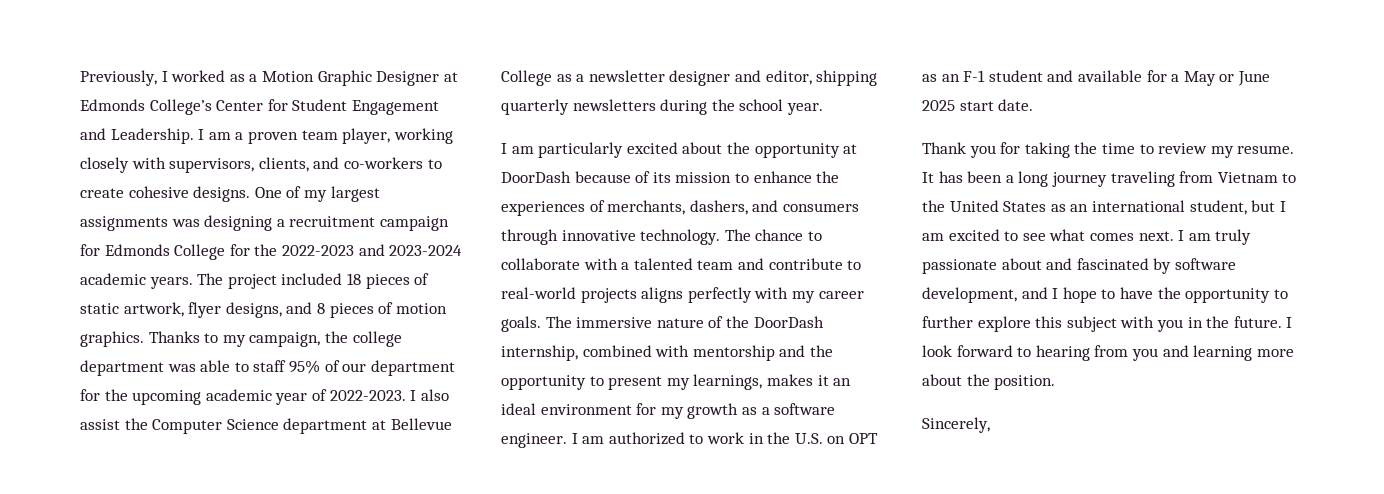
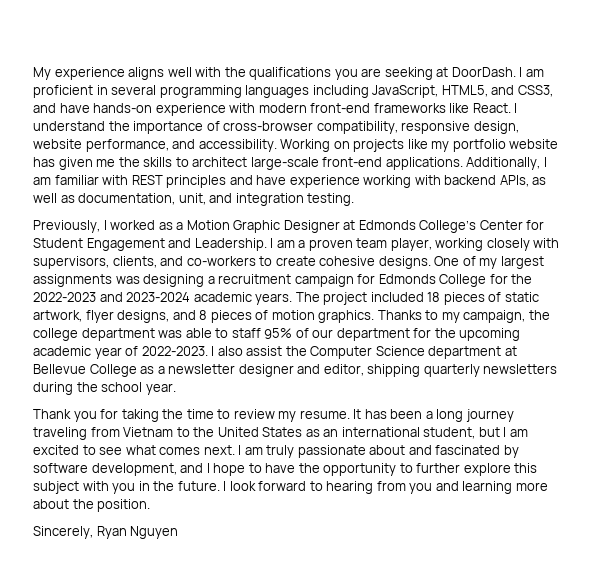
+ My experience aligns well with the qualifications you are seeking at DoorDash. I am proficient in several programming languages including JavaScript, HTML5, and CSS3, and have hands-on experience with modern front-end frameworks like React. I understand the importance of cross-browser compatibility, responsive design, website performance, and accessibility. Working on projects like my portfolio website has given me the skills to architect large-scale front-end applications. Additionally, I am familiar with REST principles and have experience working with backend APIs, as well as documentation, unit, and integration testing.
- I am particularly excited about the opportunity at DoorDash because of its mission to enhance the experiences of merchants, dashers, and consumers through innovative technology. The chance to collaborate with a talented team and contribute to real-world projects aligns perfectly with my career goals. The immersive nature of the DoorDash internship, combined with mentorship and the opportunity to present my learnings, makes it an ideal environment for my growth as a software engineer. I am authorized to work in the U.S. on OPT as an F-1 student and available for a May or June 2025 start date.
- Sincerely,
+ Sincerely, Ryan Nguyen

